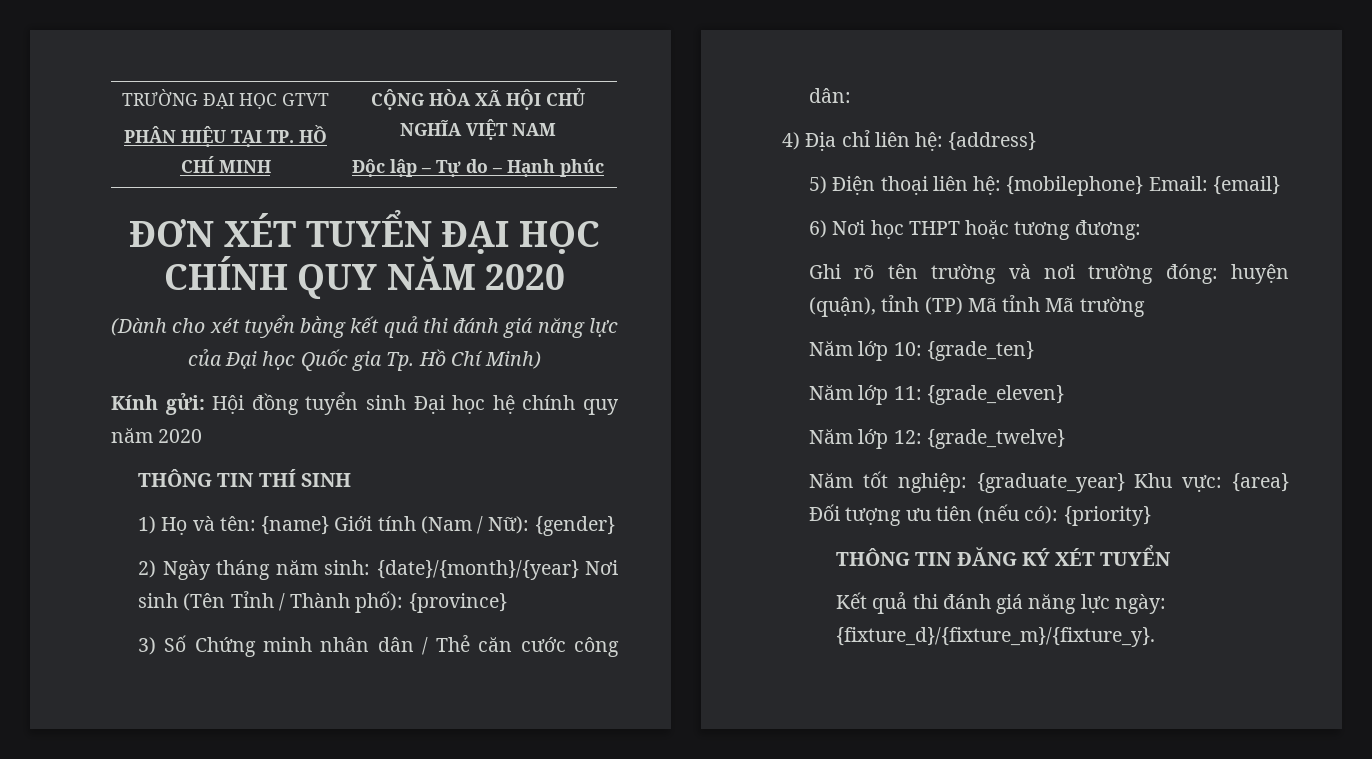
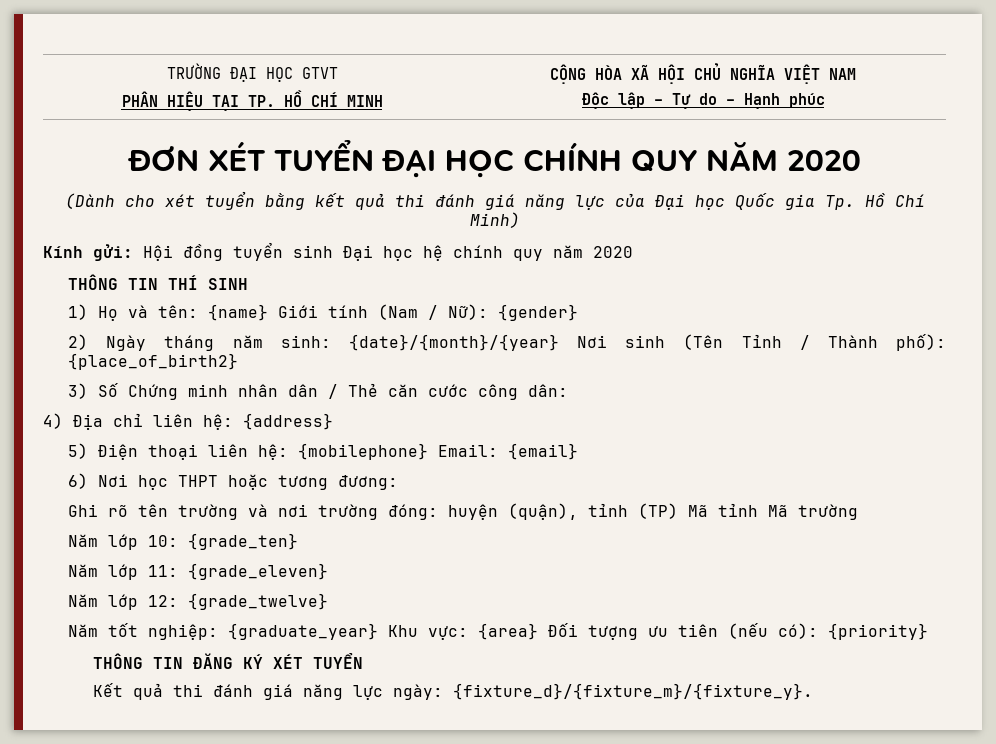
- 2) Ngày tháng năm sinh: {date}/{month}/{year} Nơi sinh (Tên Tỉnh / Thành phố): {province}
+ 2) Ngày tháng năm sinh: {date}/{month}/{year} Nơi sinh (Tên Tỉnh / Thành phố): {place_of_birth2}

